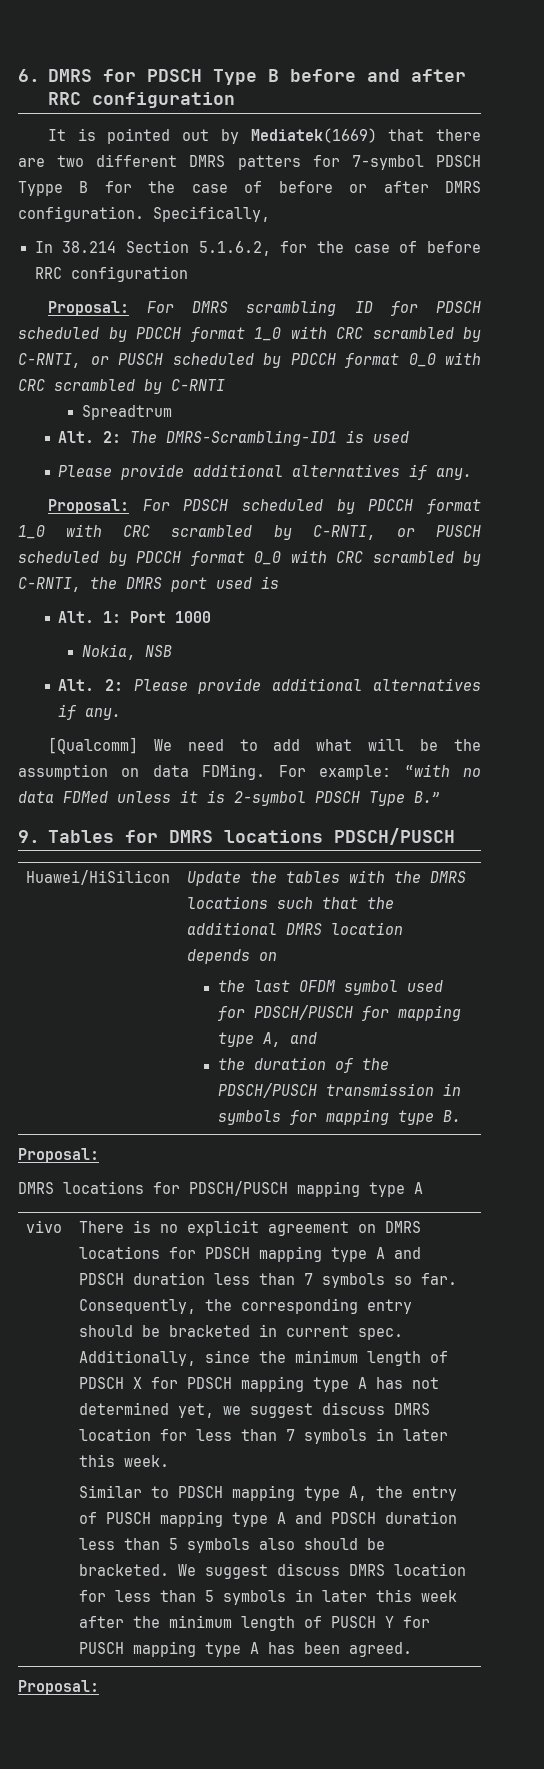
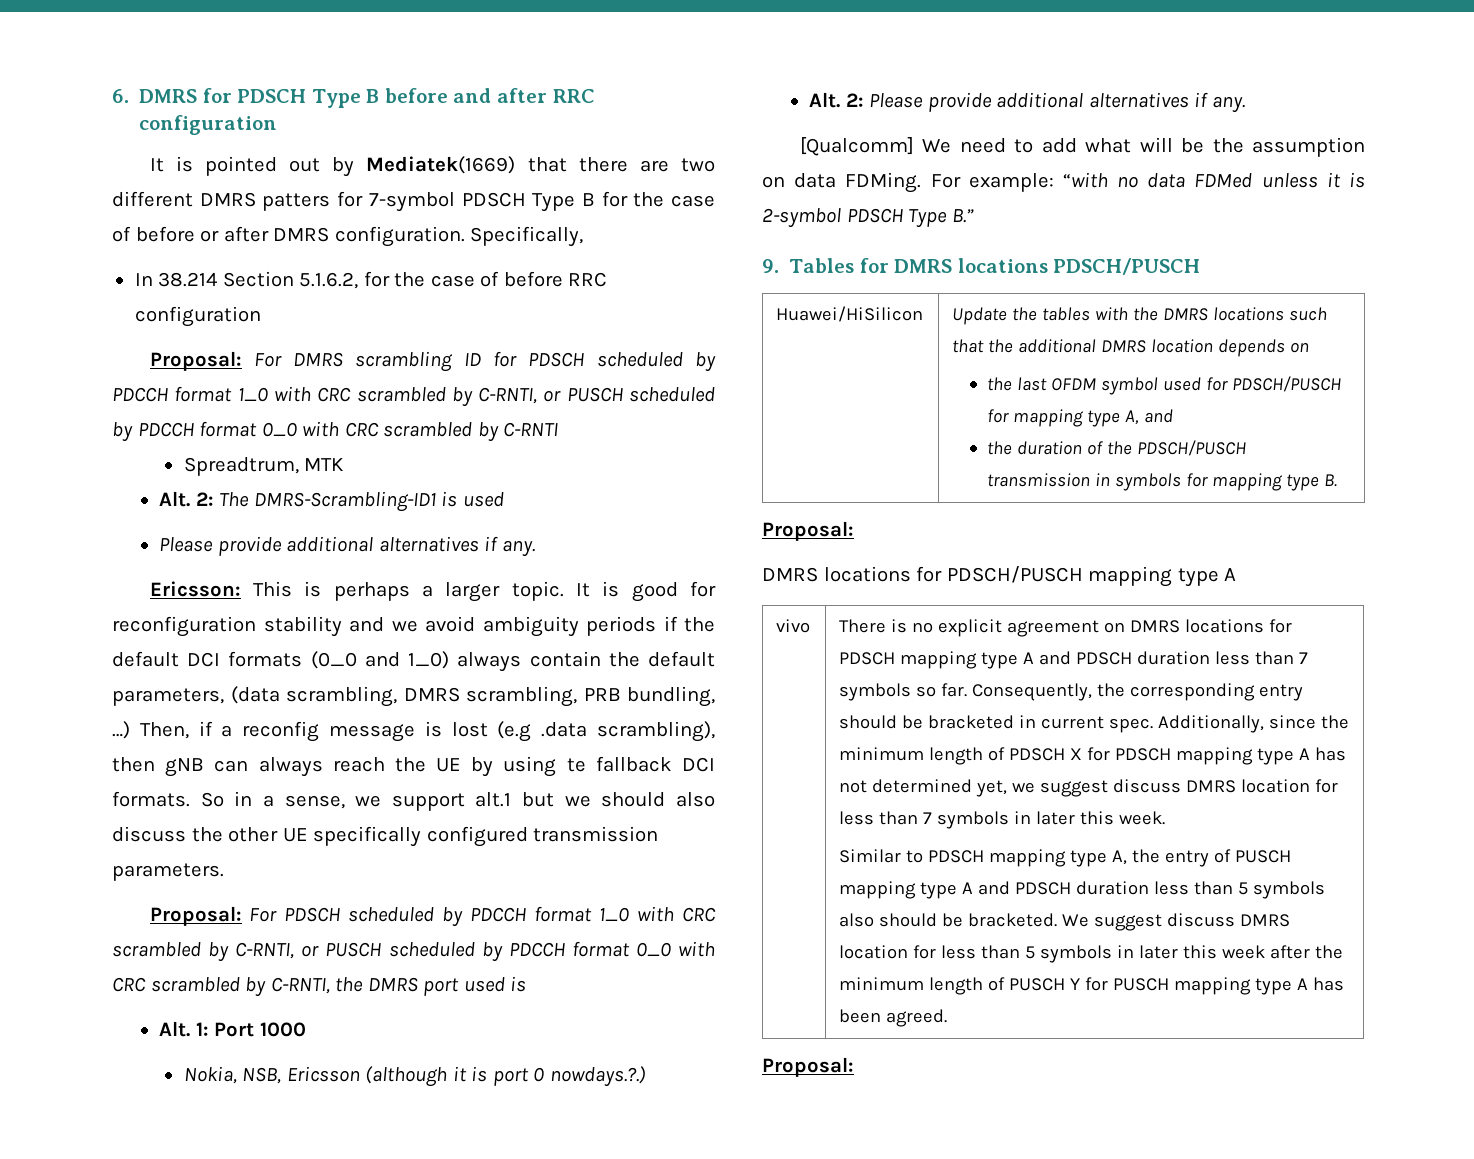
- It is pointed out by Mediatek(1669) that there are two different DMRS patters for 7-symbol PDSCH Typpe B for the case of before or after DMRS configuration.
+ It is pointed out by Mediatek(1669) that there are two different DMRS patters for 7-symbol PDSCH Type B for the case of before or after DMRS configuration.
- Spreadtrum
+ Spreadtrum, MTK
+ Ericsson: This is perhaps a larger topic. It is good for reconfiguration stability and we avoid ambiguity periods if the default DCI formats (0_0 and 1_0) always contain the default parameters, (data scrambling, DMRS scrambling, PRB bundling, …) Then, if a reconfig message is lost (e.g .data scrambling), then gNB can always reach the UE by using te fallback DCI formats. So in a sense, we support alt.1 but we should also discuss the other UE specifically configured transmission parameters.
- Nokia, NSB
+ Nokia, NSB, Ericsson (although it is port 0 nowdays.?.)

